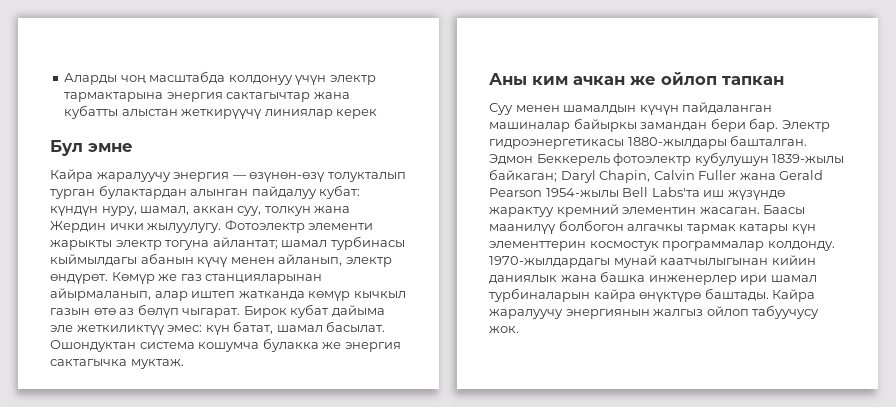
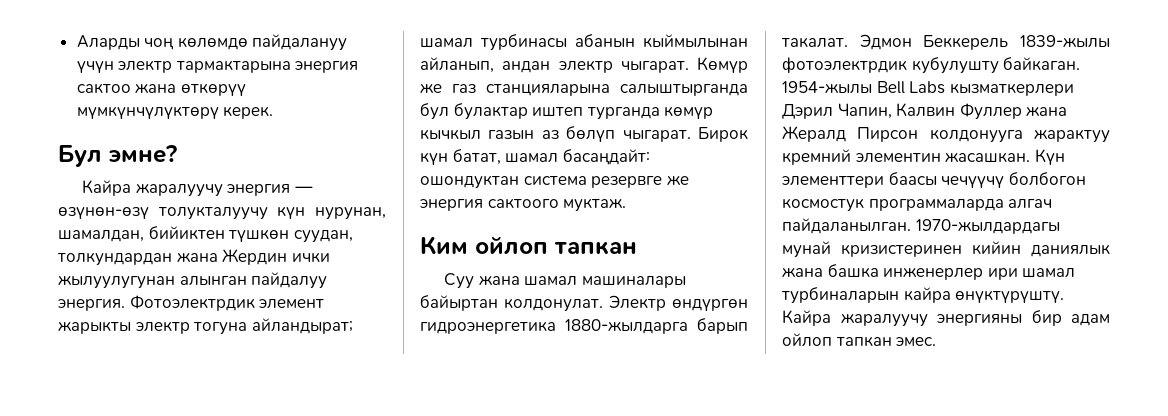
- Аларды чоң масштабда колдонуу үчүн электр тармактарына энергия сактагычтар жана кубатты алыстан жеткирүүчү линиялар керек
+ Аларды чоң көлөмдө пайдалануу үчүн электр тармактарына энергия сактоо жана өткөрүү мүмкүнчүлүктөрү керек.
- Бул эмне
+ Бул эмне?
- Кайра жаралуучу энергия — өзүнөн-өзү толукталып турган булактардан алынган пайдалуу кубат: күндүн нуру, шамал, аккан суу, толкун жана Жердин ички жылуулугу. Фотоэлектр элементи жарыкты электр тогуна айлантат; шамал турбинасы кыймылдагы абанын күчү менен айланып, электр өндүрөт. Көмүр же газ станцияларынан айырмаланып, алар иштеп жатканда көмүр кычкыл газын өтө аз бөлүп чыгарат.
+ Кайра жаралуучу энергия — өзүнөн-өзү толукталуучу күн нурунан, шамалдан, бийиктен түшкөн суудан, толкундардан жана Жердин ички жылуулугунан алынган пайдалуу энергия. Фотоэлектрдик элемент жарыкты электр тогуна айландырат; шамал турбинасы абанын кыймылынан айланып, андан электр чыгарат. Көмүр же газ станцияларына салыштырганда бул булактар иштеп турганда көмүр кычкыл газын аз бөлүп чыгарат.
- Бирок кубат дайыма эле жеткиликтүү эмес: күн батат, шамал басылат. Ошондуктан система кошумча булакка же энергия сактагычка муктаж.
+ Бирок күн батат, шамал басаңдайт: ошондуктан система резервге же энергия сактоого муктаж.
- Аны ким ачкан же ойлоп тапкан
+ Ким ойлоп тапкан
- Суу менен шамалдын күчүн пайдаланган машиналар байыркы замандан бери бар. Электр гидроэнергетикасы 1880-жылдары башталган. Эдмон Беккерель фотоэлектр кубулушун 1839-жылы байкаган; Daryl Chapin, Calvin Fuller жана Gerald Pearson 1954-жылы Bell Labs'та иш жүзүндө жарактуу кремний элементин жасаган. Баасы маанилүү болбогон алгачкы тармак катары күн элементтерин космостук программалар колдонду.
+ Суу жана шамал машиналары байыртан колдонулат. Электр өндүргөн гидроэнергетика 1880-жылдарга барып такалат. Эдмон Беккерель 1839-жылы фотоэлектрдик кубулушту байкаган. 1954-жылы Bell Labs кызматкерлери Дэрил Чапин, Калвин Фуллер жана Жералд Пирсон колдонууга жарактуу кремний элементин жасашкан. Күн элементтери баасы чечүүчү болбогон космостук программаларда алгач пайдаланылган.
- 1970-жылдардагы мунай каатчылыгынан кийин даниялык жана башка инженерлер ири шамал турбиналарын кайра өнүктүрө баштады. Кайра жаралуучу энергиянын жалгыз ойлоп табуучусу жок.
+ 1970-жылдардагы мунай кризистеринен кийин даниялык жана башка инженерлер ири шамал турбиналарын кайра өнүктүрүштү. Кайра жаралуучу энергияны бир адам ойлоп тапкан эмес.

